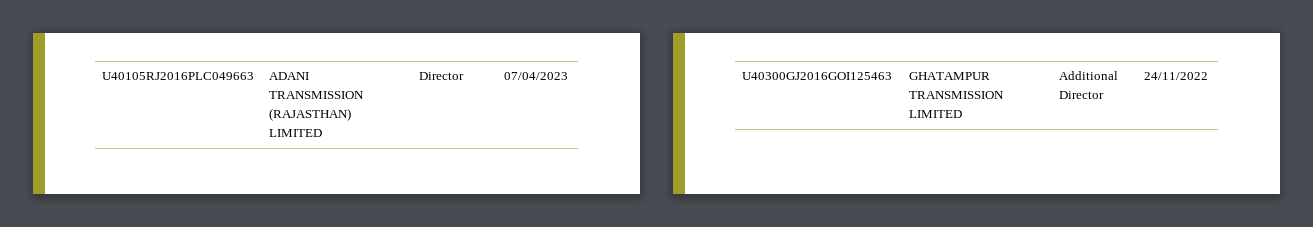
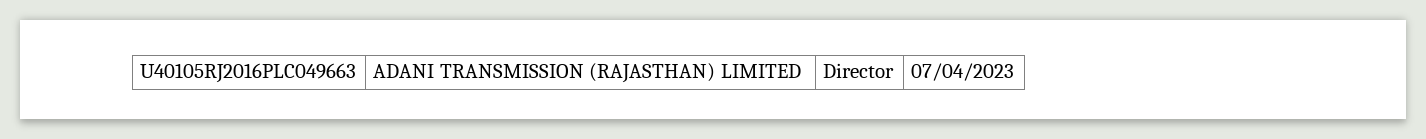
- U40300GJ2016GOI125463 | GHATAMPUR TRANSMISSION LIMITED | Additional Director | 24/11/2022

